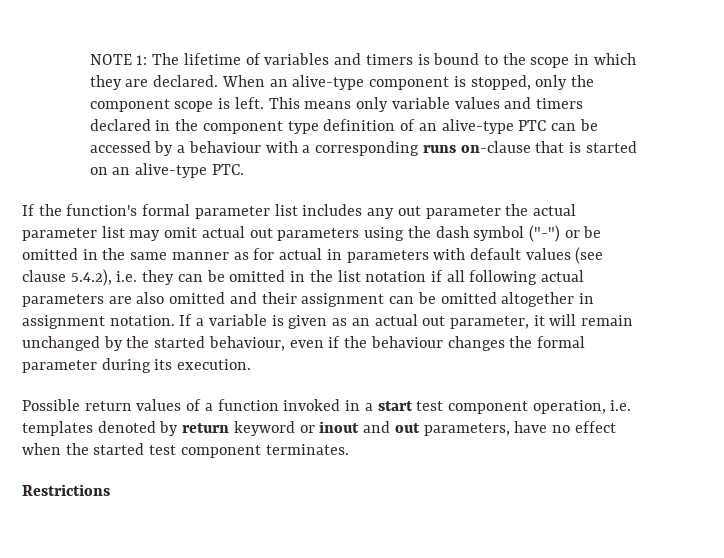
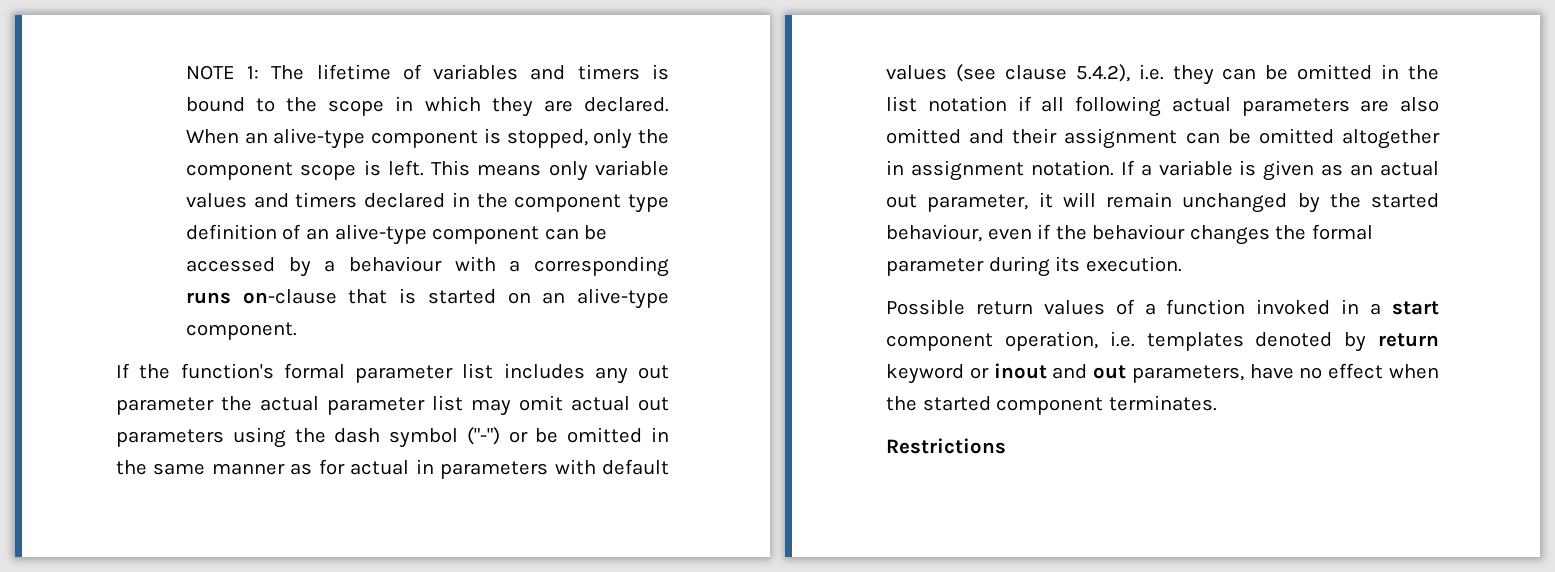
- This means only variable values and timers declared in the component type definition of an alive-type PTC can be accessed by a behaviour with a corresponding runs on-clause that is started on an alive-type PTC.
+ This means only variable values and timers declared in the component type definition of an alive-type component can be accessed by a behaviour with a corresponding runs on-clause that is started on an alive-type component.
- Possible return values of a function invoked in a start test component operation, i.e. templates denoted by return keyword or inout and out parameters, have no effect when the started test component terminates.
+ Possible return values of a function invoked in a start component operation, i.e. templates denoted by return keyword or inout and out parameters, have no effect when the started component terminates.

